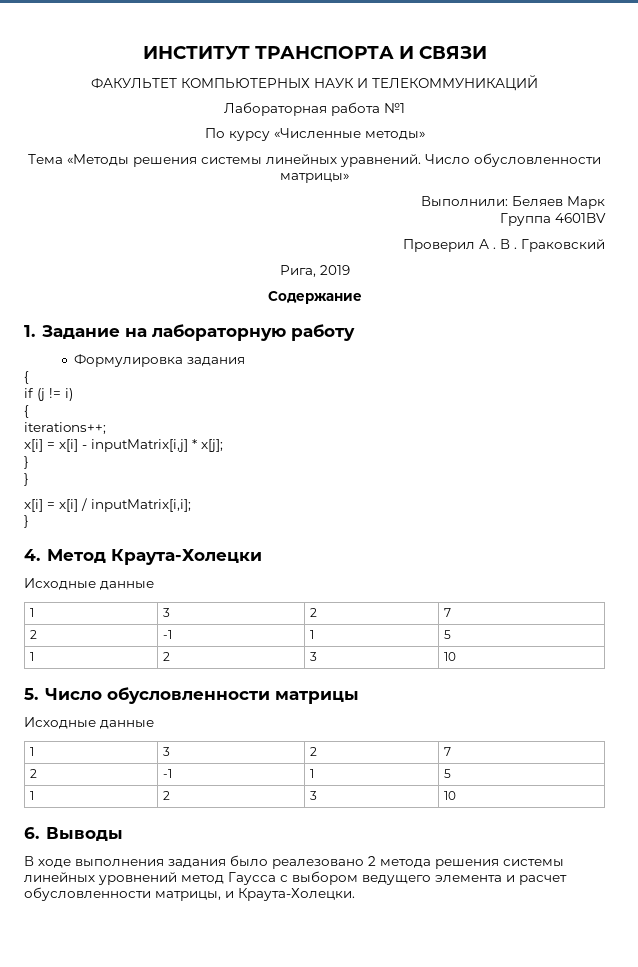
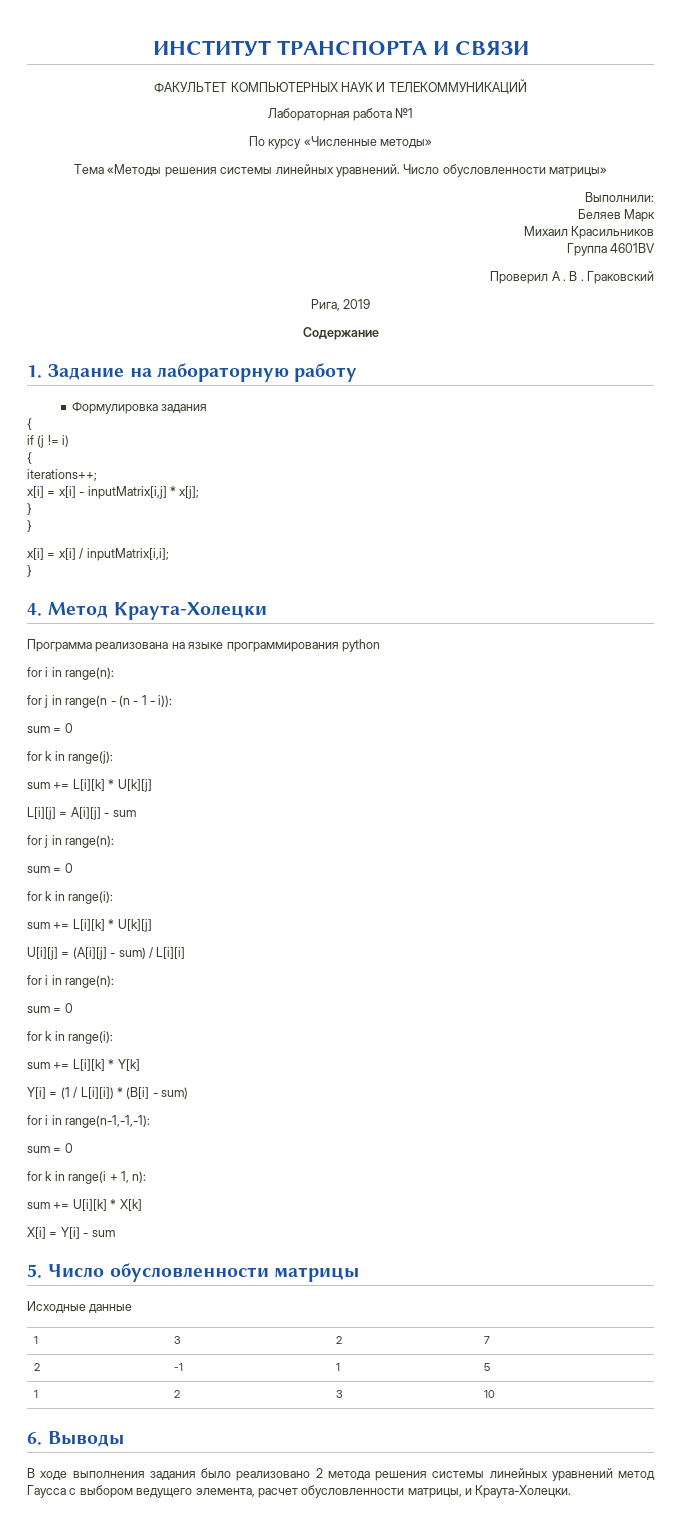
- Выполнили: Беляев Марк
+ Выполнили:
+ Беляев Марк
+ Михаил Красильников
  4. Метод Краута-Холецки
- Исходные данные
- 1 | 3 | 2 | 7
- 2 | -1 | 1 | 5
- 1 | 2 | 3 | 10
+ Программа реализована на языке программирования python
+ for i in range(n):
+ for j in range(n - (n - 1 - i)):
+ sum = 0
+ for k in range(j):
+ sum += L[i][k] * U[k][j]
+ L[i][j] = A[i][j] - sum
+ for j in range(n):
+ sum = 0
+ for k in range(i):
+ sum += L[i][k] * U[k][j]
+ U[i][j] = (A[i][j] - sum) / L[i][i]
+ for i in range(n):
+ sum = 0
+ for k in range(i):
+ sum += L[i][k] * Y[k]
+ Y[i] = (1 / L[i][i]) * (B[i] - sum)
+ for i in range(n-1,-1,-1):
+ sum = 0
+ for k in range(i + 1, n):
+ sum += U[i][k] * X[k]
+ X[i] = Y[i] - sum
- В ходе выполнения задания было реалезовано 2 метода решения системы линейных уровнений метод Гаусса с выбором ведущего элемента и расчет обусловленности матрицы, и Краута-Холецки.
+ В ходе выполнения задания было реализовано 2 метода решения системы линейных уравнений метод Гаусса с выбором ведущего элемента, расчет обусловленности матрицы, и Краута-Холецки.

